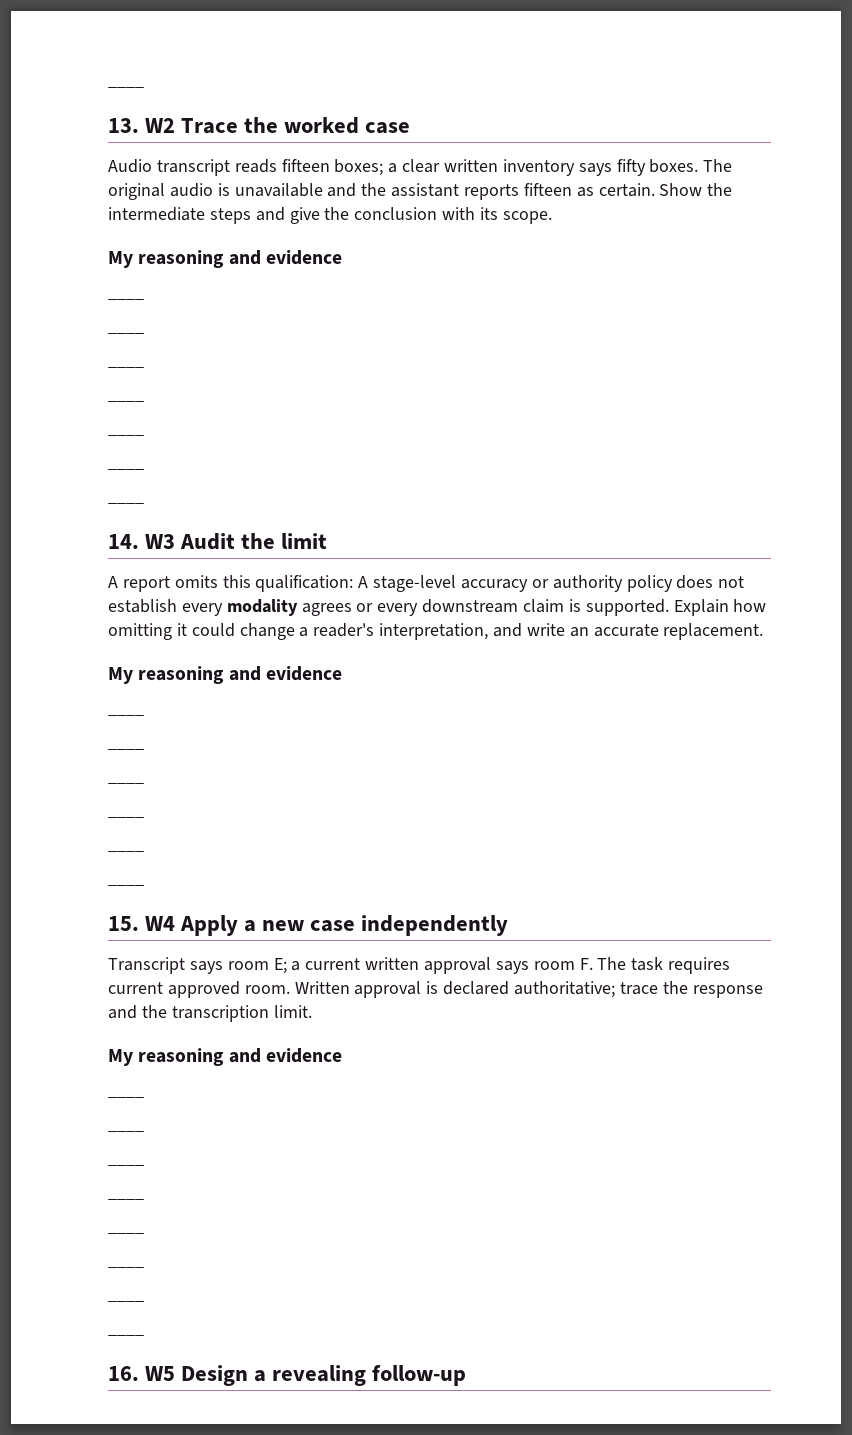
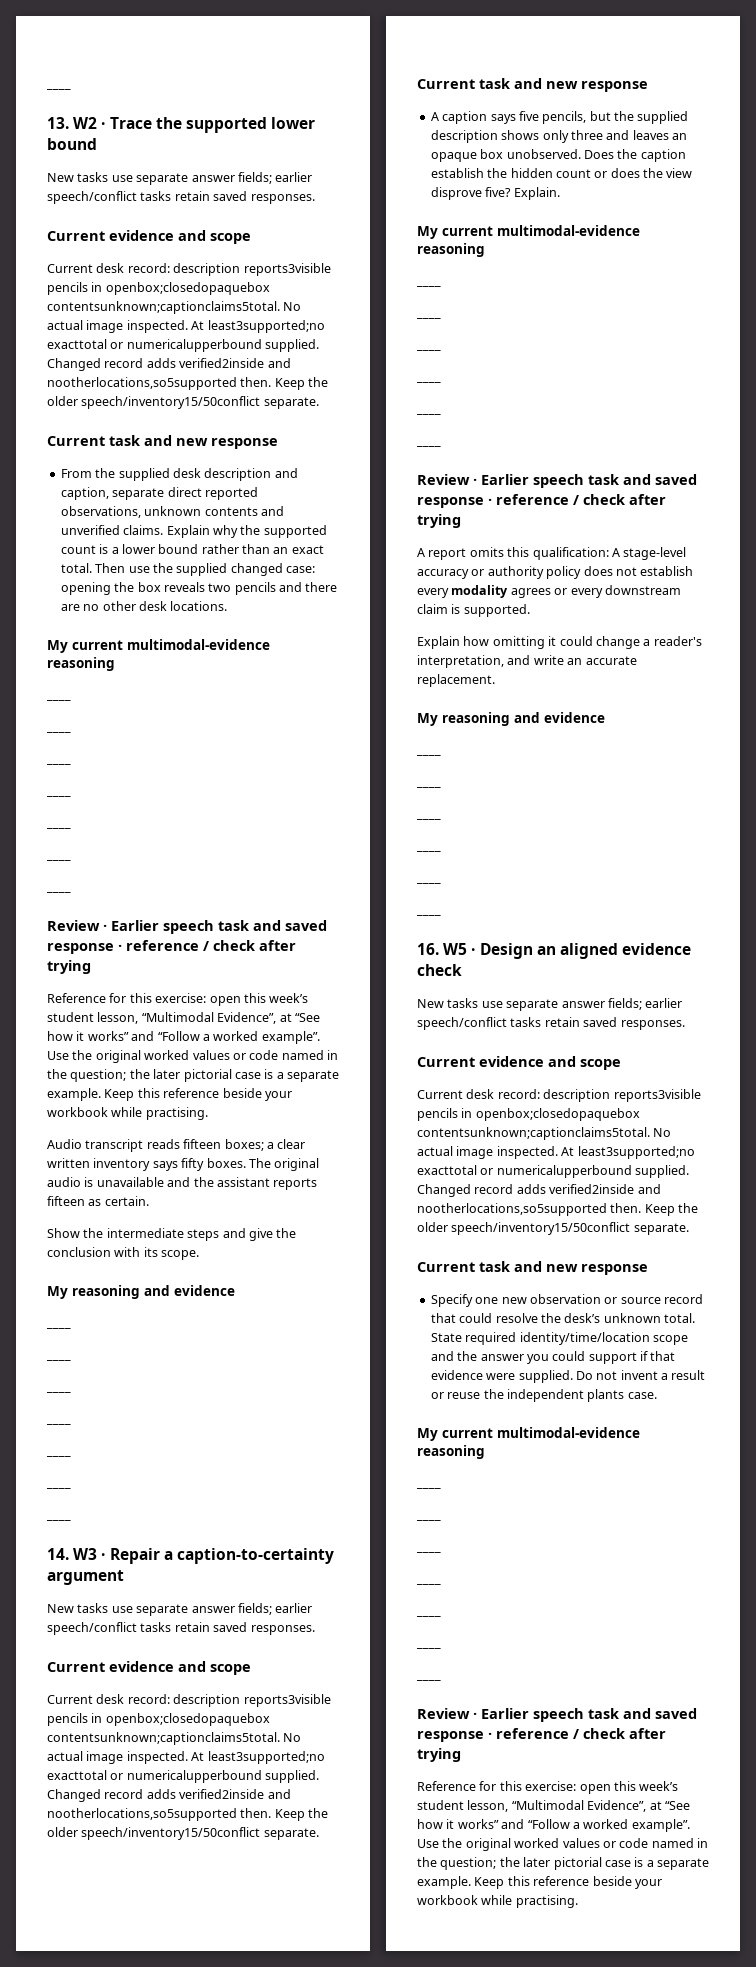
- 13. W2 Trace the worked case
+ 13. W2 · Trace the supported lower bound
+ New tasks use separate answer fields; earlier speech/conflict tasks retain saved responses.
+ Current evidence and scope
+ Current desk record: description reports3visible pencils in openbox;closedopaquebox contentsunknown;captionclaims5total. No actual image inspected. At least3supported;no exacttotal or numericalupperbound supplied. Changed record adds verified2inside and nootherlocations,so5supported then. Keep the older speech/inventory15/50conflict separate.
+ Current task and new response
+ From the supplied desk description and caption, separate direct reported observations, unknown contents and unverified claims. Explain why the supported count is a lower bound rather than an exact total. Then use the supplied changed case: opening the box reveals two pencils and there are no other desk locations.
+ My current multimodal-evidence reasoning
+ ____
+ ____
+ ____
+ ____
+ ____
+ ____
+ ____
+ Review · Earlier speech task and saved response · reference / check after trying
+ Reference for this exercise: open this week’s student lesson, “Multimodal Evidence”, at “See how it works” and “Follow a worked example”. Use the original worked values or code named in the question; the later pictorial case is a separate example. Keep this reference beside your workbook while practising.
- The original audio is unavailable and the assistant reports fifteen as certain. Show the intermediate steps and give the conclusion with its scope.
+ The original audio is unavailable and the assistant reports fifteen as certain.
+ Show the intermediate steps and give the conclusion with its scope.
- 14. W3 Audit the limit
+ 14. W3 · Repair a caption-to-certainty argument
+ New tasks use separate answer fields; earlier speech/conflict tasks retain saved responses.
+ Current evidence and scope
+ Current desk record: description reports3visible pencils in openbox;closedopaquebox contentsunknown;captionclaims5total. No actual image inspected. At least3supported;no exacttotal or numericalupperbound supplied. Changed record adds verified2inside and nootherlocations,so5supported then. Keep the older speech/inventory15/50conflict separate.
+ Current task and new response
+ A caption says five pencils, but the supplied description shows only three and leaves an opaque box unobserved. Does the caption establish the hidden count or does the view disprove five? Explain.
+ My current multimodal-evidence reasoning
+ ____
+ ____
+ ____
+ ____
+ ____
+ ____
+ Review · Earlier speech task and saved response · reference / check after trying
- A report omits this qualification: A stage-level accuracy or authority policy does not establish every modality agrees or every downstream claim is supported. Explain how omitting it could change a reader's interpretation, and write an accurate replacement.
+ A report omits this qualification: A stage-level accuracy or authority policy does not establish every modality agrees or every downstream claim is supported.
+ Explain how omitting it could change a reader's interpretation, and write an accurate replacement.
- 15. W4 Apply a new case independently
- Transcript says room E; a current written approval says room F. The task requires current approved room. Written approval is declared authoritative; trace the response and the transcription limit.
- My reasoning and evidence
+ 16. W5 · Design an aligned evidence check
+ New tasks use separate answer fields; earlier speech/conflict tasks retain saved responses.
+ Current evidence and scope
+ Current desk record: description reports3visible pencils in openbox;closedopaquebox contentsunknown;captionclaims5total. No actual image inspected. At least3supported;no exacttotal or numericalupperbound supplied. Changed record adds verified2inside and nootherlocations,so5supported then. Keep the older speech/inventory15/50conflict separate.
+ Current task and new response
+ Specify one new observation or source record that could resolve the desk’s unknown total. State required identity/time/location scope and the answer you could support if that evidence were supplied. Do not invent a result or reuse the independent plants case.
+ My current multimodal-evidence reasoning
  ____
  ____
  ____
  ____
  ____
  ____
  ____
- ____
- 16. W5 Design a revealing follow-up
+ Review · Earlier speech task and saved response · reference / check after trying
+ Reference for this exercise: open this week’s student lesson, “Multimodal Evidence”, at “See how it works” and “Follow a worked example”. Use the original worked values or code named in the question; the later pictorial case is a separate example. Keep this reference beside your workbook while practising.

